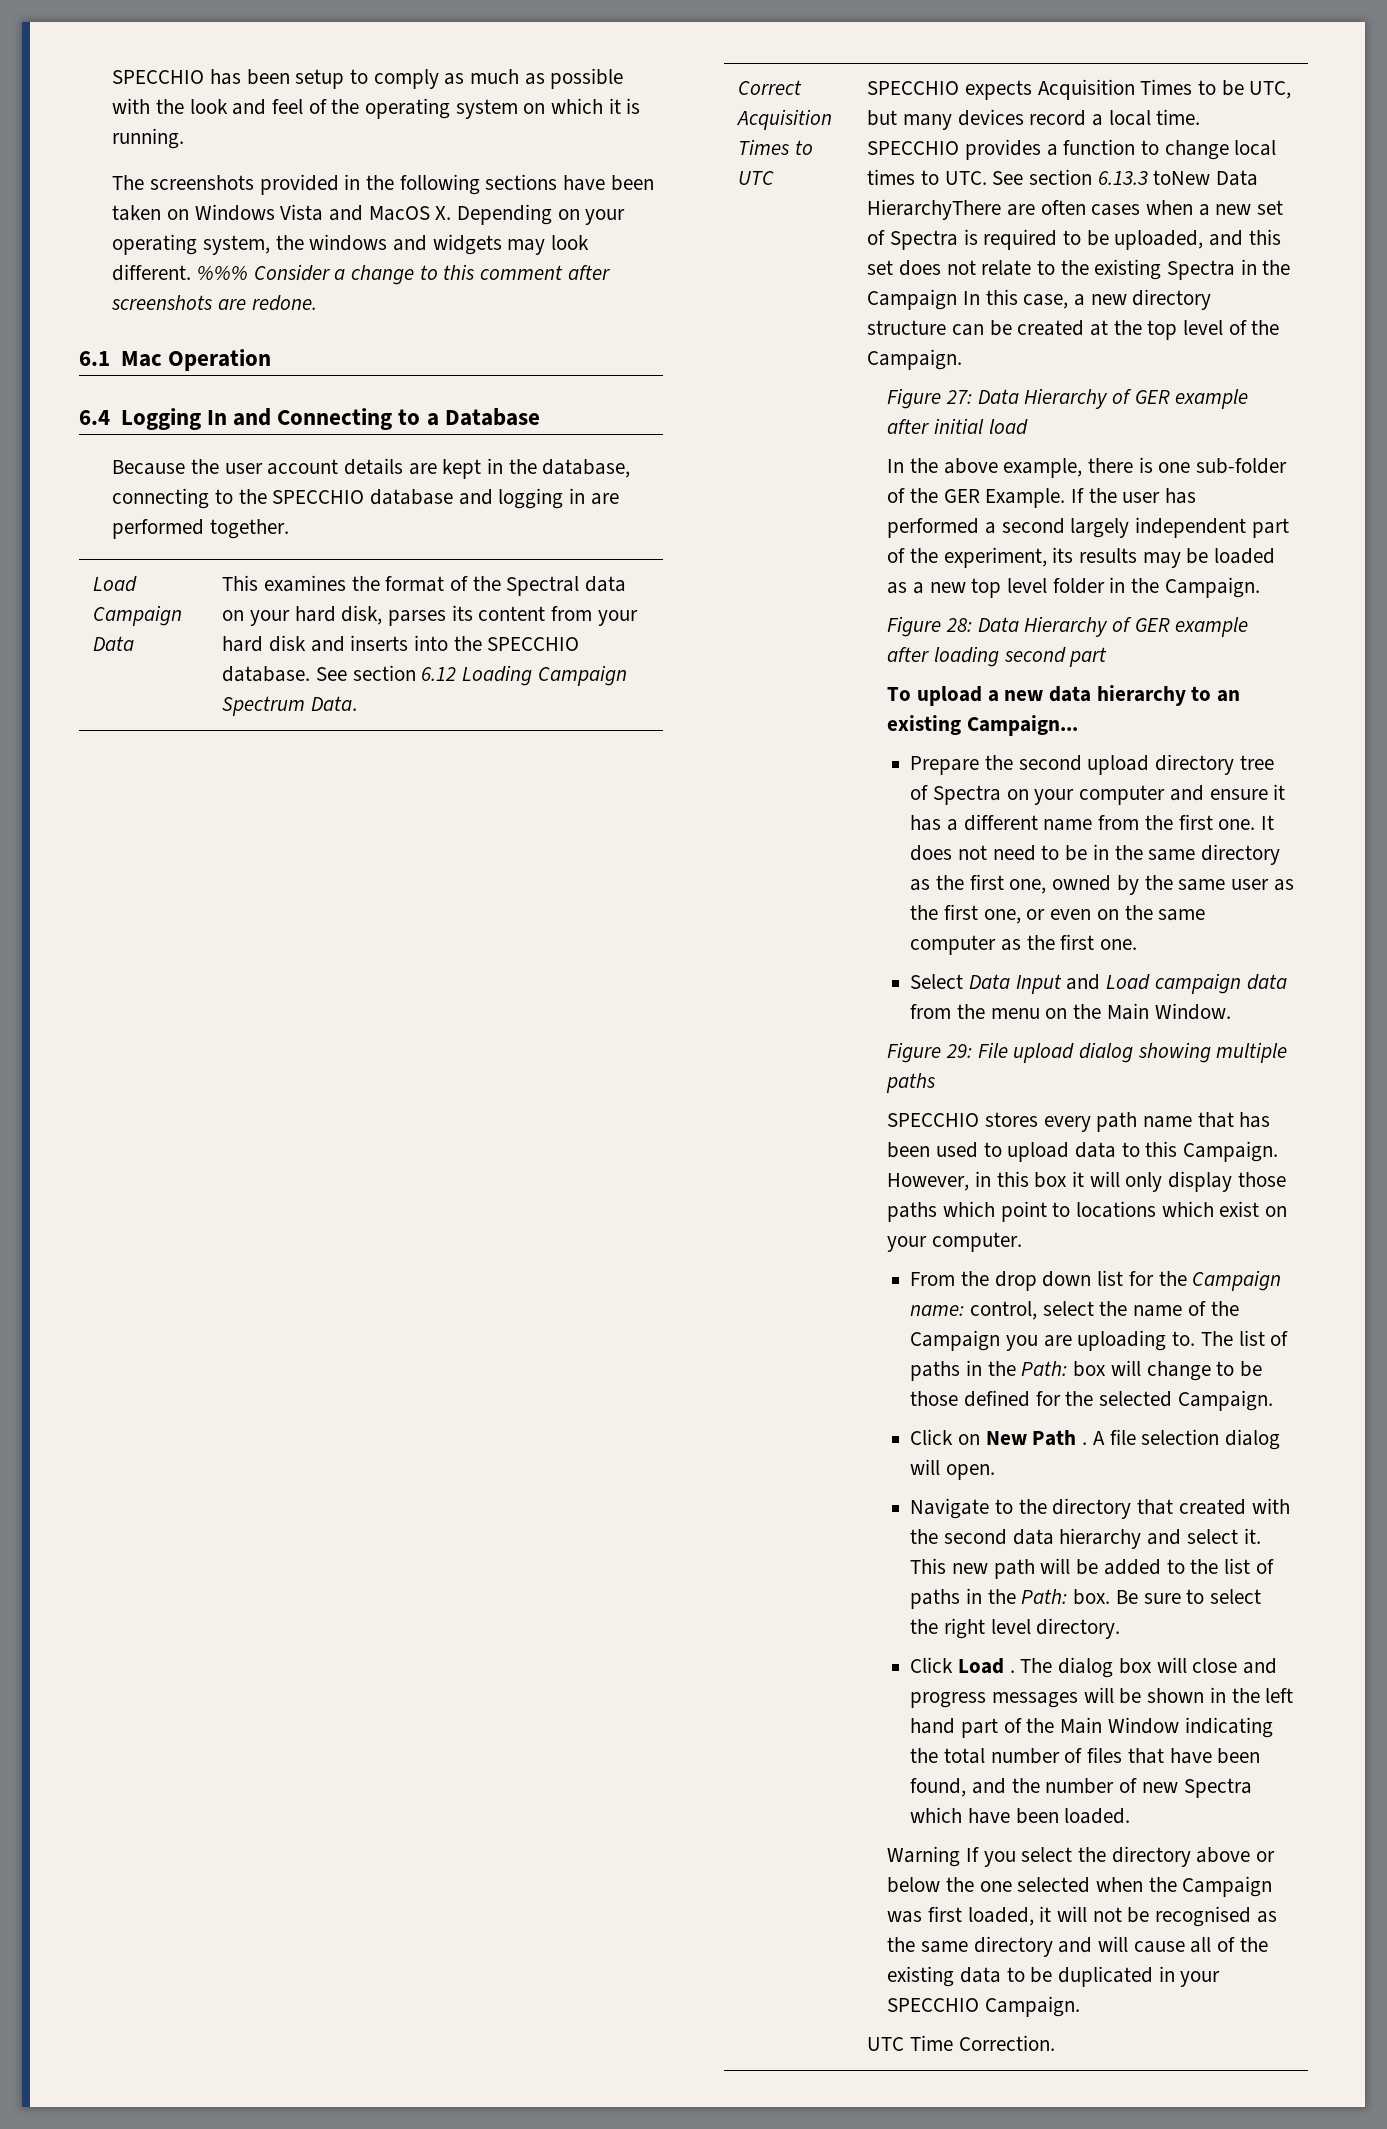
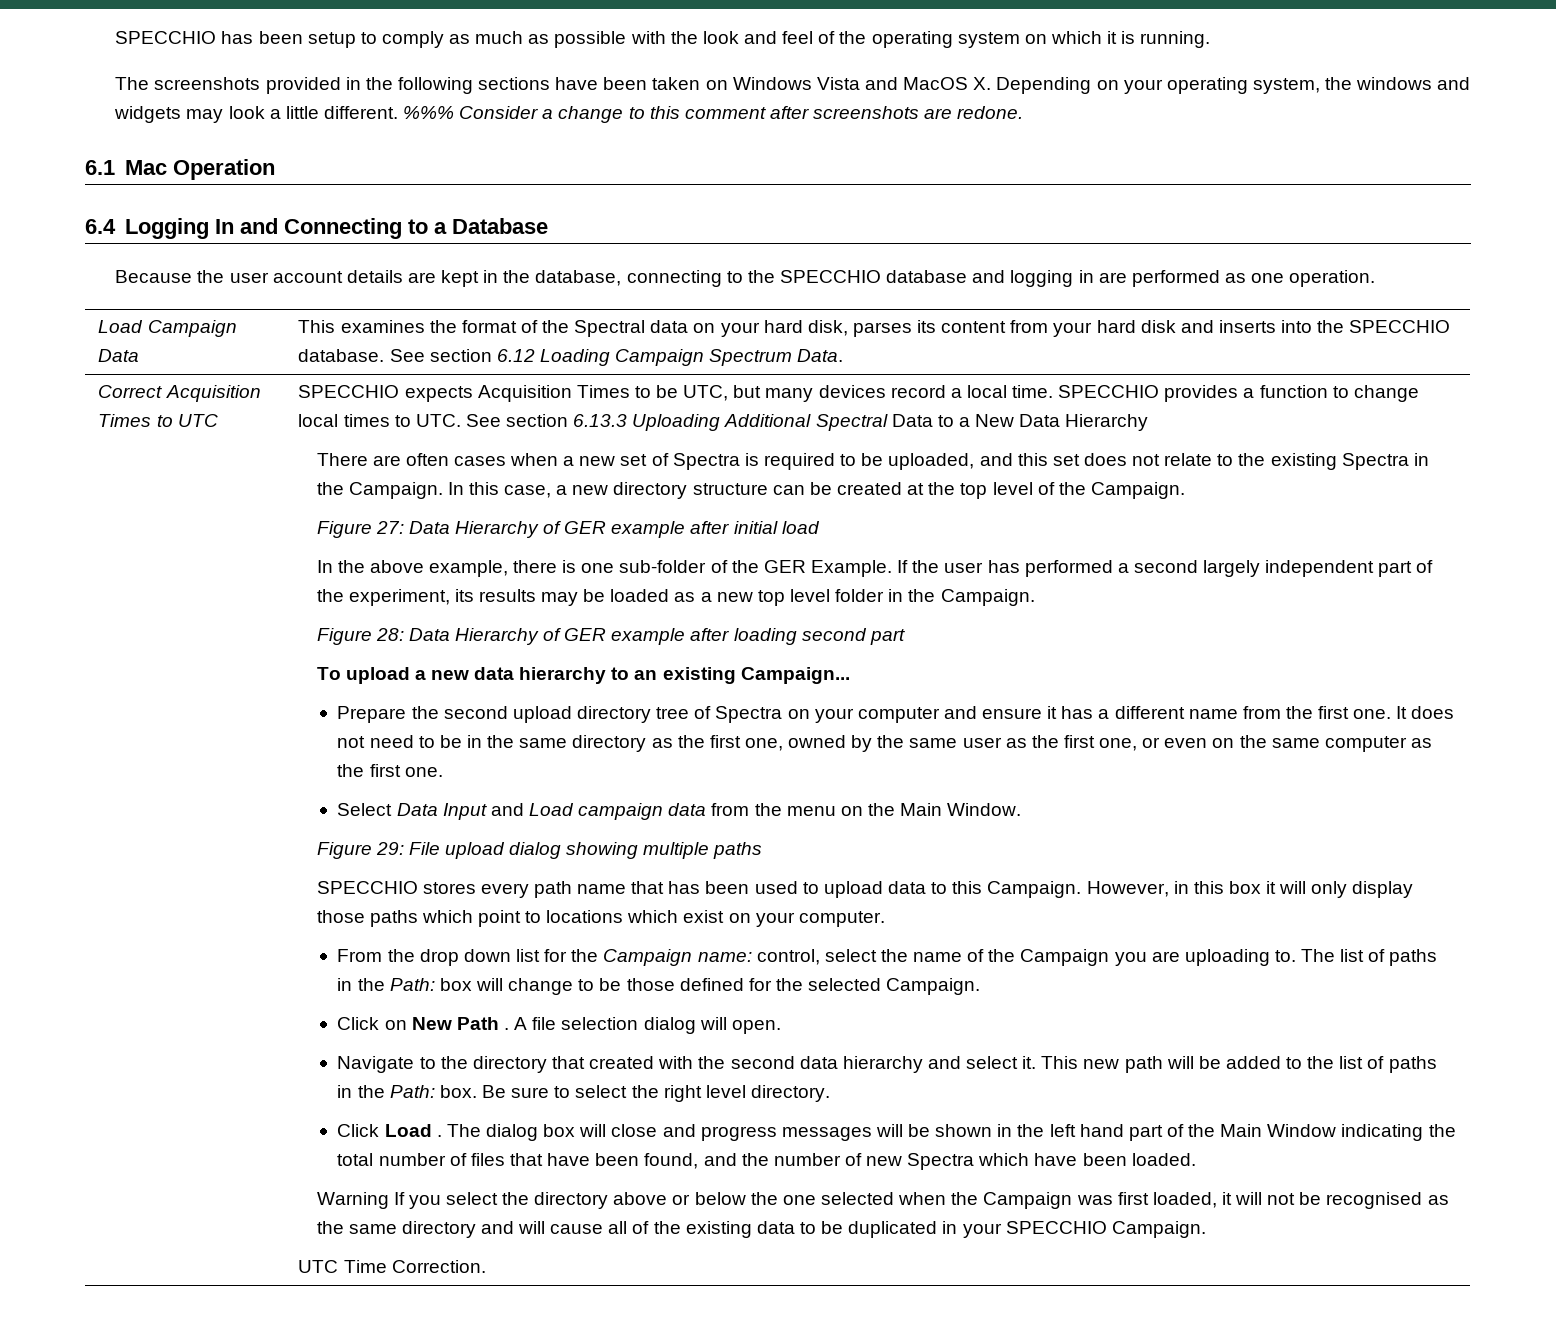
- The screenshots provided in the following sections have been taken on Windows Vista and MacOS X. Depending on your operating system, the windows and widgets may look different.
+ The screenshots provided in the following sections have been taken on Windows Vista and MacOS X. Depending on your operating system, the windows and widgets may look a little different.
- Because the user account details are kept in the database, connecting to the SPECCHIO database and logging in are performed together.
+ Because the user account details are kept in the database, connecting to the SPECCHIO database and logging in are performed as one operation.
- SPECCHIO provides a function to change local times to UTC. See section 6.13.3 toNew Data HierarchyThere are often cases when a new set of Spectra is required to be uploaded, and this set does not relate to the existing Spectra in the Campaign In this case, a new directory structure can be created at the top level of the Campaign.
+ SPECCHIO provides a function to change local times to UTC. See section 6.13.3 Uploading Additional Spectral Data to a New Data Hierarchy
+ There are often cases when a new set of Spectra is required to be uploaded, and this set does not relate to the existing Spectra in the Campaign. In this case, a new directory structure can be created at the top level of the Campaign.

